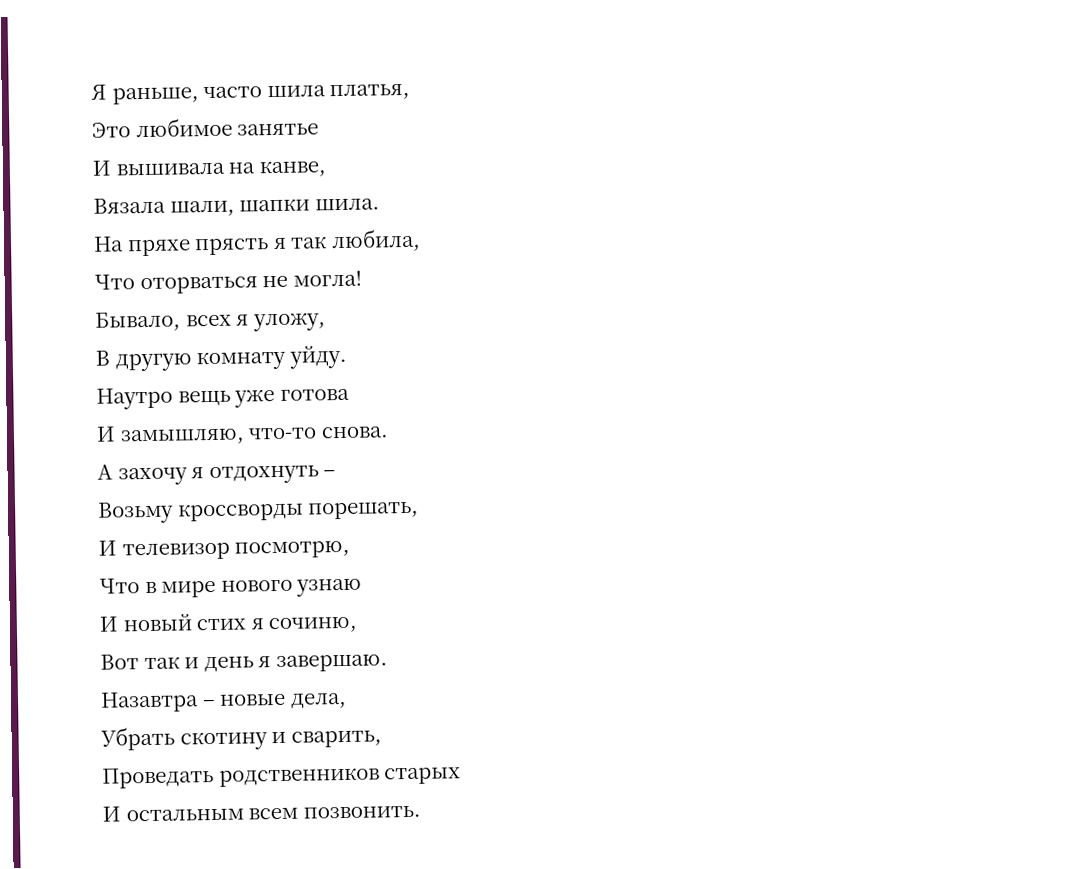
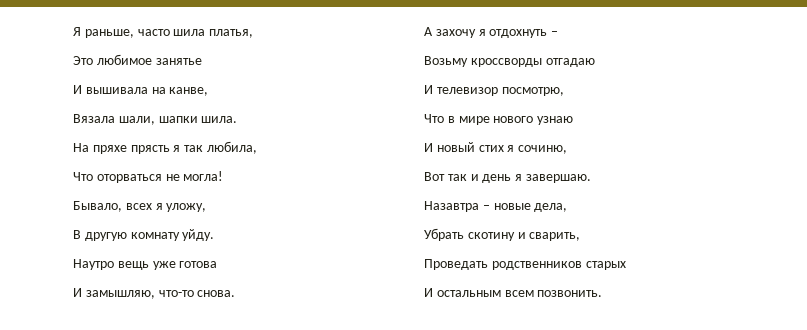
- Возьму кроссворды порешать,
+ Возьму кроссворды отгадаю

